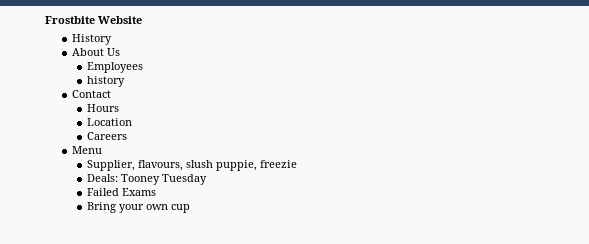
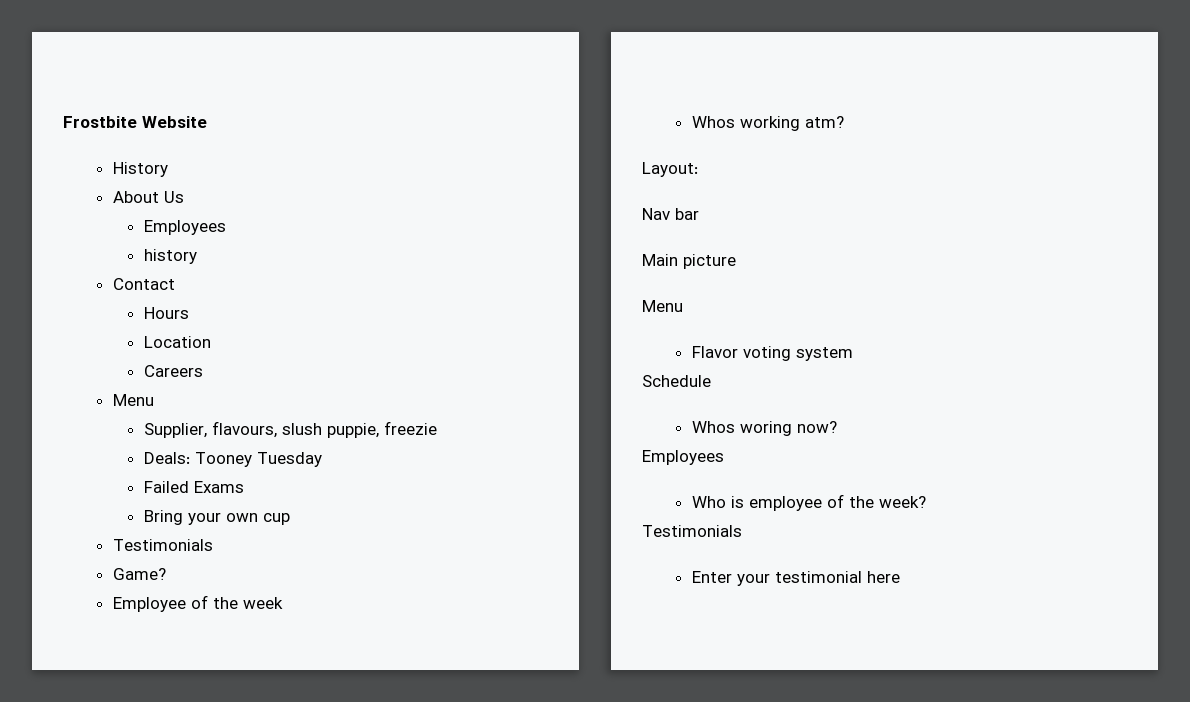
  Bring your own cup
+ Testimonials
+ Game?
+ Employee of the week
+ Whos working atm?
+ Layout:
+ Nav bar
+ Main picture
+ Menu
+ Flavor voting system
+ Schedule
+ Whos woring now?
+ Employees
+ Who is employee of the week?
+ Testimonials
+ Enter your testimonial here

